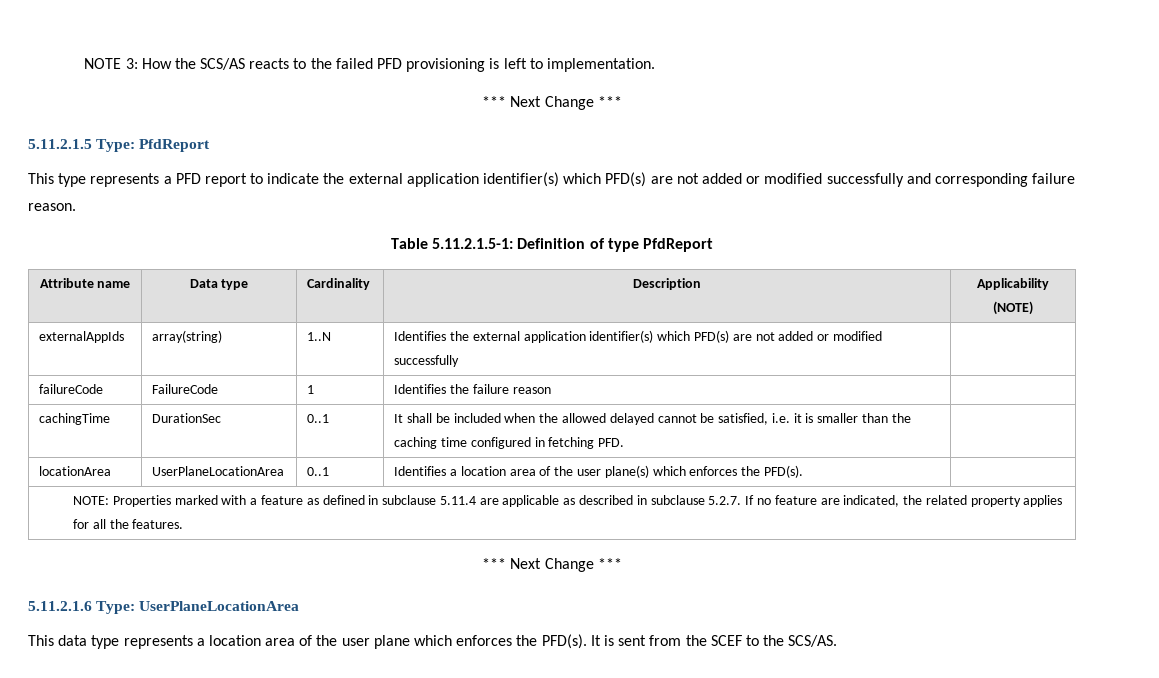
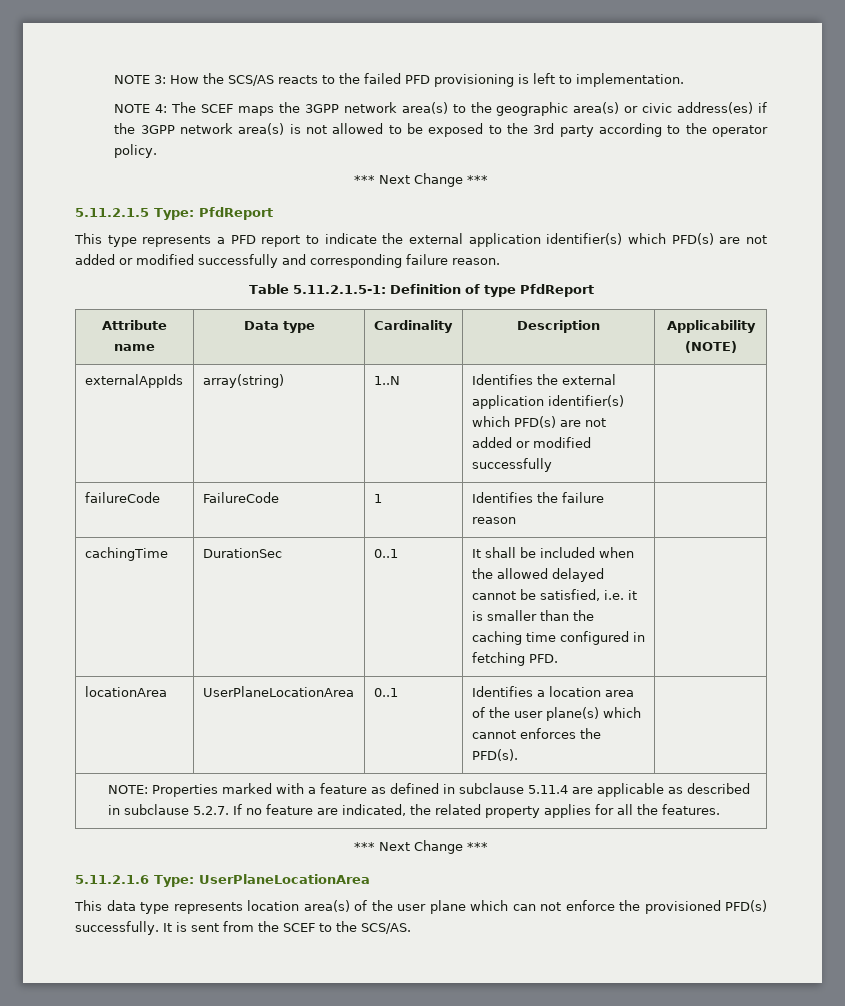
+ NOTE 4: The SCEF maps the 3GPP network area(s) to the geographic area(s) or civic address(es) if the 3GPP network area(s) is not allowed to be exposed to the 3rd party according to the operator policy.
- locationArea | UserPlaneLocationArea | 0..1 | Identifies a location area of the user plane(s) which enforces the PFD(s). |
+ locationArea | UserPlaneLocationArea | 0..1 | Identifies a location area of the user plane(s) which cannot enforces the PFD(s). |
- This data type represents a location area of the user plane which enforces the PFD(s).
+ This data type represents location area(s) of the user plane which can not enforce the provisioned PFD(s) successfully.

